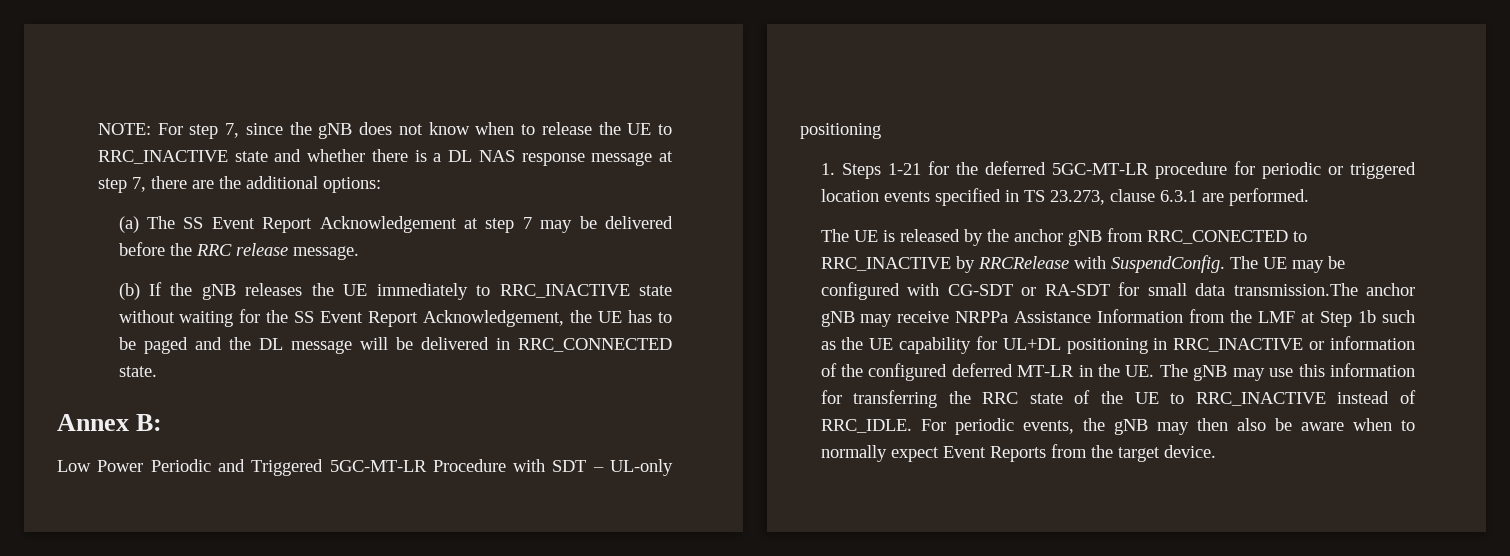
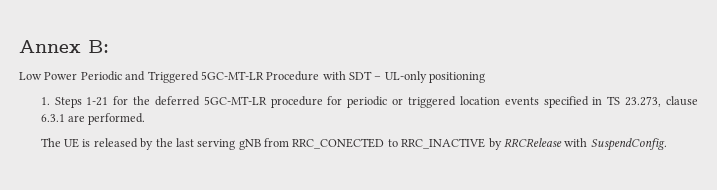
- NOTE: For step 7, since the gNB does not know when to release the UE to RRC_INACTIVE state and whether there is a DL NAS response message at step 7, there are the additional options:
- (a) The SS Event Report Acknowledgement at step 7 may be delivered before the RRC release message.
- (b) If the gNB releases the UE immediately to RRC_INACTIVE state without waiting for the SS Event Report Acknowledgement, the UE has to be paged and the DL message will be delivered in RRC_CONNECTED state.
- The UE is released by the anchor gNB from RRC_CONECTED to RRC_INACTIVE by RRCRelease with SuspendConfig. The UE may be configured with CG-SDT or RA-SDT for small data transmission.The anchor gNB may receive NRPPa Assistance Information from the LMF at Step 1b such as the UE capability for UL+DL positioning in RRC_INACTIVE or information of the configured deferred MT-LR in the UE. The gNB may use this information for transferring the RRC state of the UE to RRC_INACTIVE instead of RRC_IDLE. For periodic events, the gNB may then also be aware when to normally expect Event Reports from the target device.
+ The UE is released by the last serving gNB from RRC_CONECTED to RRC_INACTIVE by RRCRelease with SuspendConfig.

